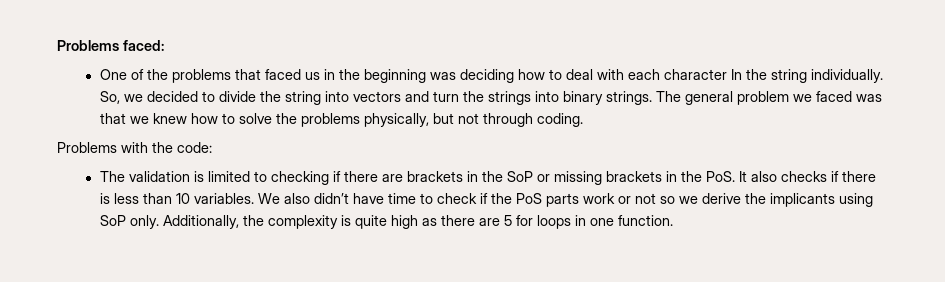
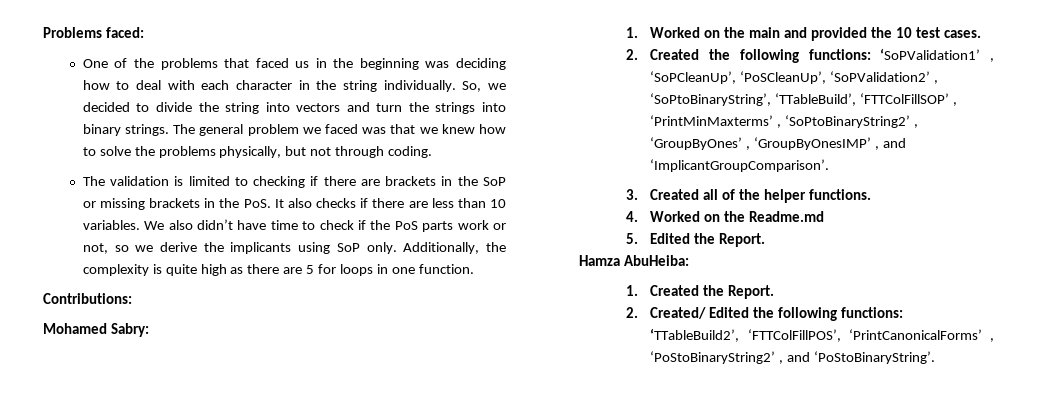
- One of the problems that faced us in the beginning was deciding how to deal with each character In the string individually.
+ One of the problems that faced us in the beginning was deciding how to deal with each character in the string individually.
- Problems with the code:
- The validation is limited to checking if there are brackets in the SoP or missing brackets in the PoS. It also checks if there is less than 10 variables.
+ The validation is limited to checking if there are brackets in the SoP or missing brackets in the PoS. It also checks if there are less than 10 variables.
- We also didn’t have time to check if the PoS parts work or not so we derive the implicants using SoP only.
+ We also didn’t have time to check if the PoS parts work or not, so we derive the implicants using SoP only.
+ Contributions:
+ Mohamed Sabry:
+ 1. Worked on the main and provided the 10 test cases.
+ 2. Created the following functions: ‘SoPValidation1’ , ‘SoPCleanUp’, ‘PoSCleanUp’, ‘SoPValidation2’ , ‘SoPtoBinaryString’, ‘TTableBuild’, ‘FTTColFillSOP’ , ‘PrintMinMaxterms’ , ‘SoPtoBinaryString2’ , ‘GroupByOnes’ , ‘GroupByOnesIMP’ , and ‘ImplicantGroupComparison’.
+ 3. Created all of the helper functions.
+ 4. Worked on the Readme.md
+ 5. Edited the Report.
+ Hamza AbuHeiba:
+ 1. Created the Report.
+ 2. Created/ Edited the following functions: ‘TTableBuild2’, ‘FTTColFillPOS’, ‘PrintCanonicalForms’ , ‘PoStoBinaryString2’ , and ‘PoStoBinaryString’.

